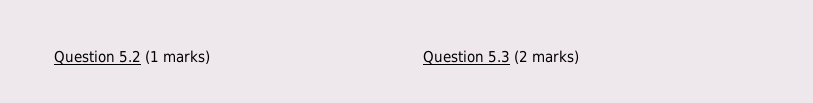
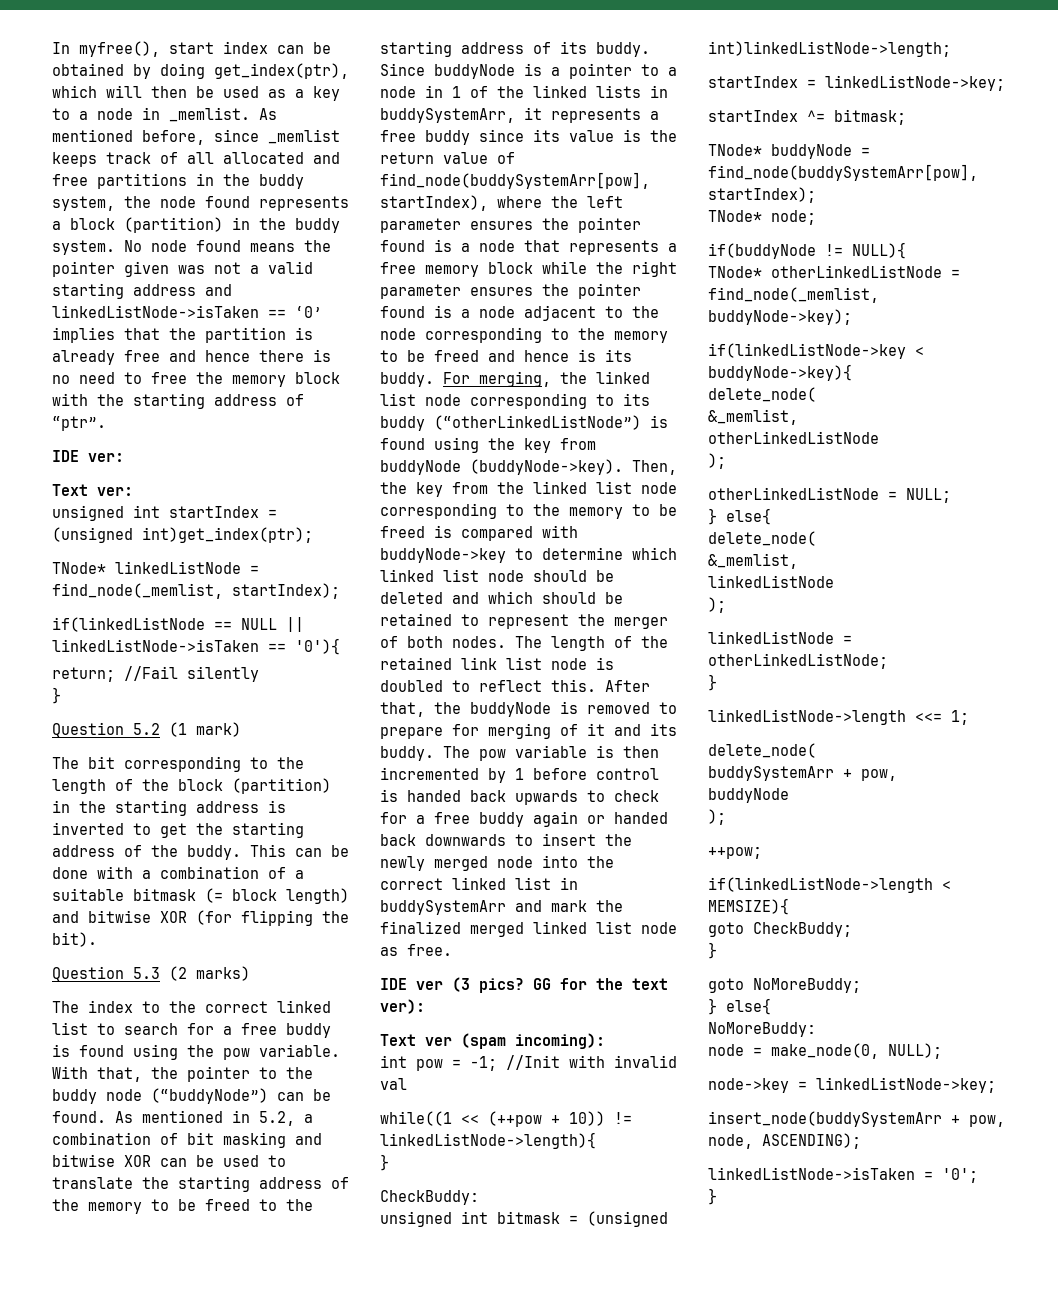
- Question 5.2 (1 marks)
+ In myfree(), start index can be obtained by doing get_index(ptr), which will then be used as a key to a node in _memlist. As mentioned before, since _memlist keeps track of all allocated and free partitions in the buddy system, the node found represents a block (partition) in the buddy system. No node found means the pointer given was not a valid starting address and linkedListNode->isTaken == ‘0’ implies that the partition is already free and hence there is no need to free the memory block with the starting address of “ptr”.
+ IDE ver:
+ Text ver:
+ unsigned int startIndex = (unsigned int)get_index(ptr);
+ TNode* linkedListNode = find_node(_memlist, startIndex);
+ if(linkedListNode == NULL || linkedListNode->isTaken == '0'){
+ return; //Fail silently
+ }
+ Question 5.2 (1 mark)
+ The bit corresponding to the length of the block (partition) in the starting address is inverted to get the starting address of the buddy. This can be done with a combination of a suitable bitmask (= block length) and bitwise XOR (for flipping the bit).
  Question 5.3 (2 marks)
+ The index to the correct linked list to search for a free buddy is found using the pow variable. With that, the pointer to the buddy node (“buddyNode”) can be found. As mentioned in 5.2, a combination of bit masking and bitwise XOR can be used to translate the starting address of the memory to be freed to the starting address of its buddy. Since buddyNode is a pointer to a node in 1 of the linked lists in buddySystemArr, it represents a free buddy since its value is the return value of find_node(buddySystemArr[pow], startIndex), where the left parameter ensures the pointer found is a node that represents a free memory block while the right parameter ensures the pointer found is a node adjacent to the node corresponding to the memory to be freed and hence is its buddy. For merging, the linked list node corresponding to its buddy (“otherLinkedListNode”) is found using the key from buddyNode (buddyNode->key). Then, the key from the linked list node corresponding to the memory to be freed is compared with buddyNode->key to determine which linked list node should be deleted and which should be retained to represent the merger of both nodes. The length of the retained link list node is doubled to reflect this. After that, the buddyNode is removed to prepare for merging of it and its buddy. The pow variable is then incremented by 1 before control is handed back upwards to check for a free buddy again or handed back downwards to insert the newly merged node into the correct linked list in buddySystemArr and mark the finalized merged linked list node as free.
+ IDE ver (3 pics? GG for the text ver):
+ Text ver (spam incoming):
+ int pow = -1; //Init with invalid val
+ while((1 << (++pow + 10)) != linkedListNode->length){
+ }
+ CheckBuddy:
+ unsigned int bitmask = (unsigned int)linkedListNode->length;
+ startIndex = linkedListNode->key;
+ startIndex ^= bitmask;
+ TNode* buddyNode = find_node(buddySystemArr[pow], startIndex);
+ TNode* node;
+ if(buddyNode != NULL){
+ TNode* otherLinkedListNode = find_node(_memlist, buddyNode->key);
+ if(linkedListNode->key < buddyNode->key){
+ delete_node(
+ &_memlist,
+ otherLinkedListNode
+ );
+ otherLinkedListNode = NULL;
+ } else{
+ delete_node(
+ &_memlist,
+ linkedListNode
+ );
+ linkedListNode = otherLinkedListNode;
+ }
+ linkedListNode->length <<= 1;
+ delete_node(
+ buddySystemArr + pow,
+ buddyNode
+ );
+ ++pow;
+ if(linkedListNode->length < MEMSIZE){
+ goto CheckBuddy;
+ }
+ goto NoMoreBuddy;
+ } else{
+ NoMoreBuddy:
+ node = make_node(0, NULL);
+ node->key = linkedListNode->key;
+ insert_node(buddySystemArr + pow, node, ASCENDING);
+ linkedListNode->isTaken = '0';
+ }

